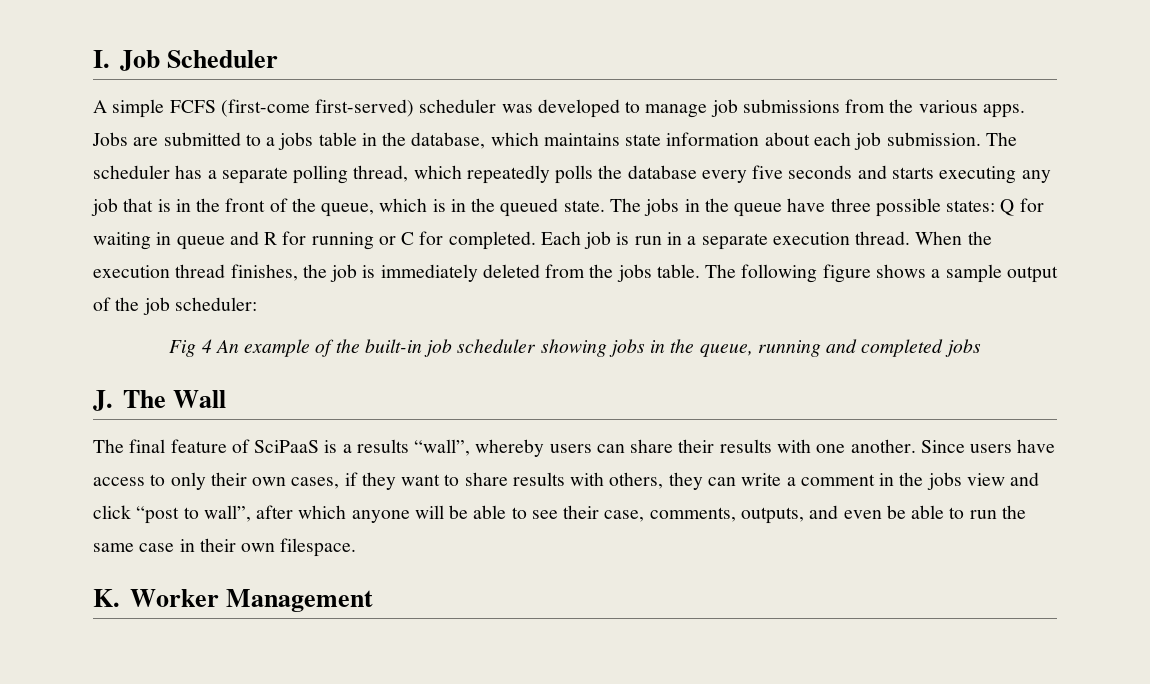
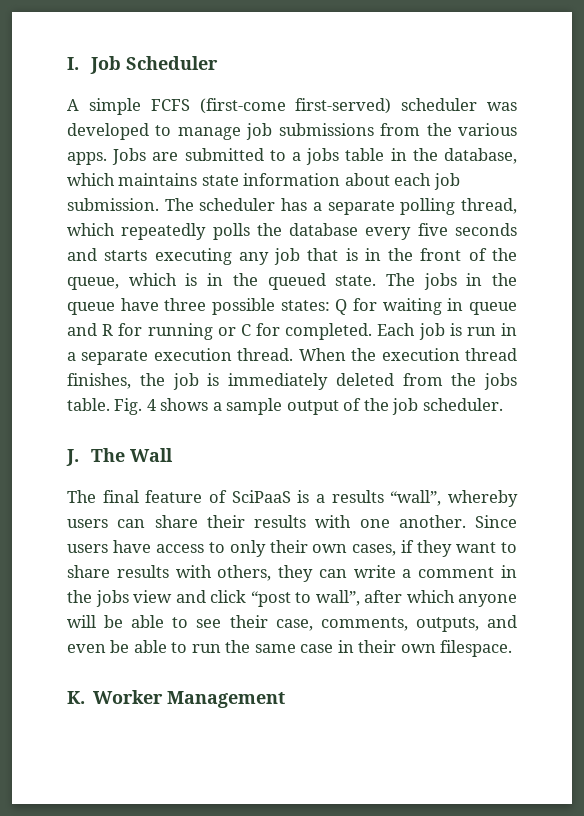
- The following figure shows a sample output of the job scheduler:
- Fig 4 An example of the built-in job scheduler showing jobs in the queue, running and completed jobs
+ Fig. 4 shows a sample output of the job scheduler.

